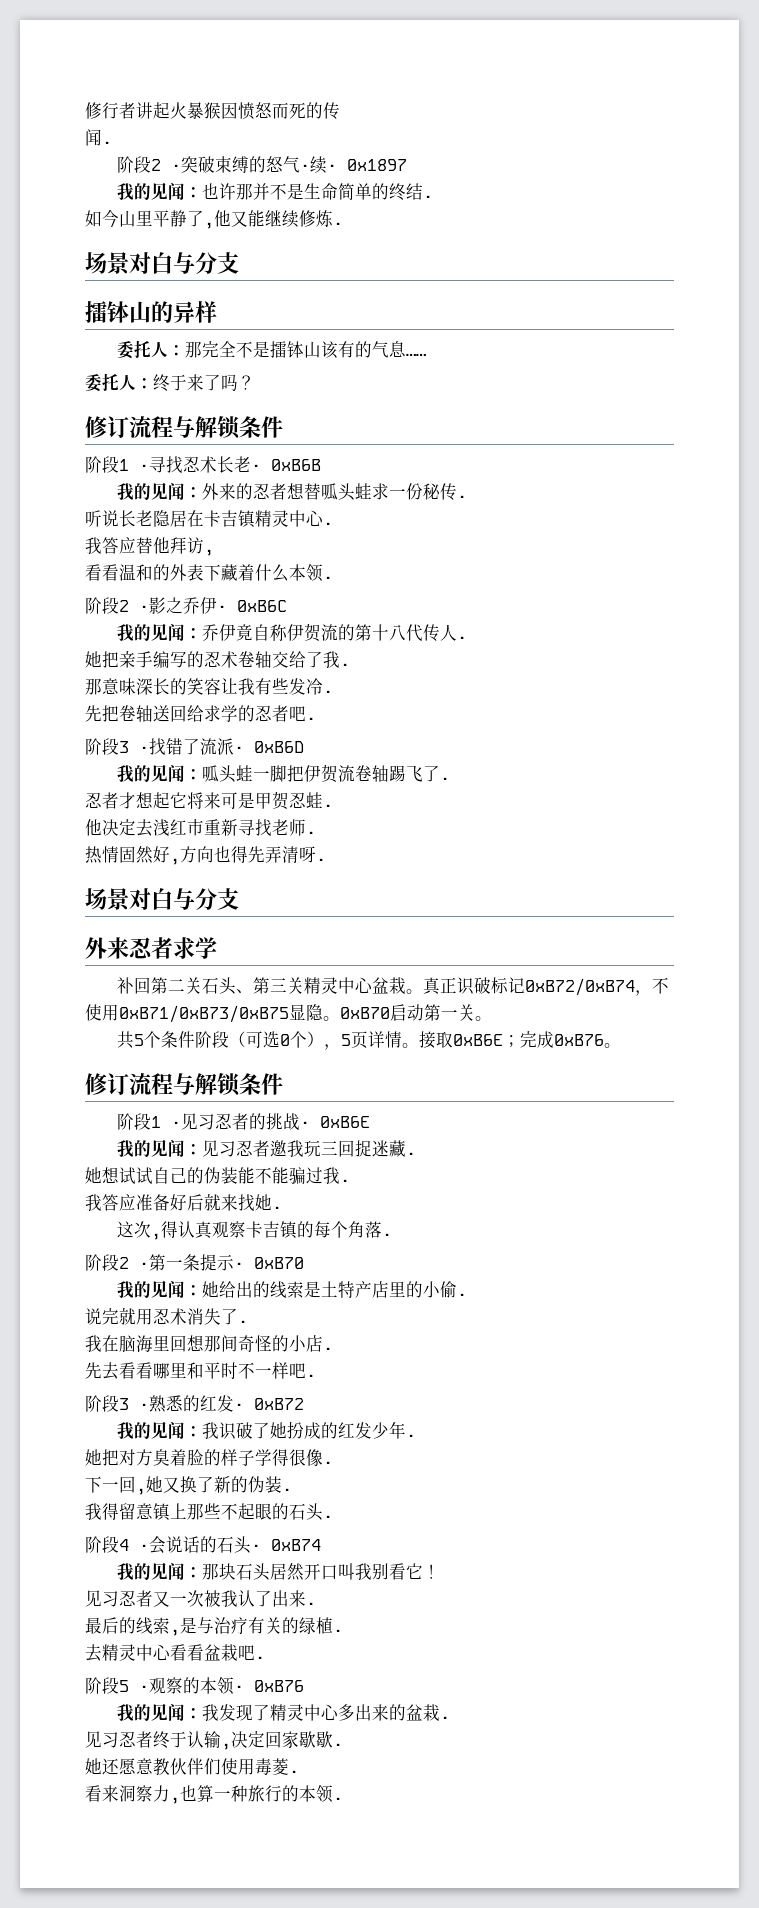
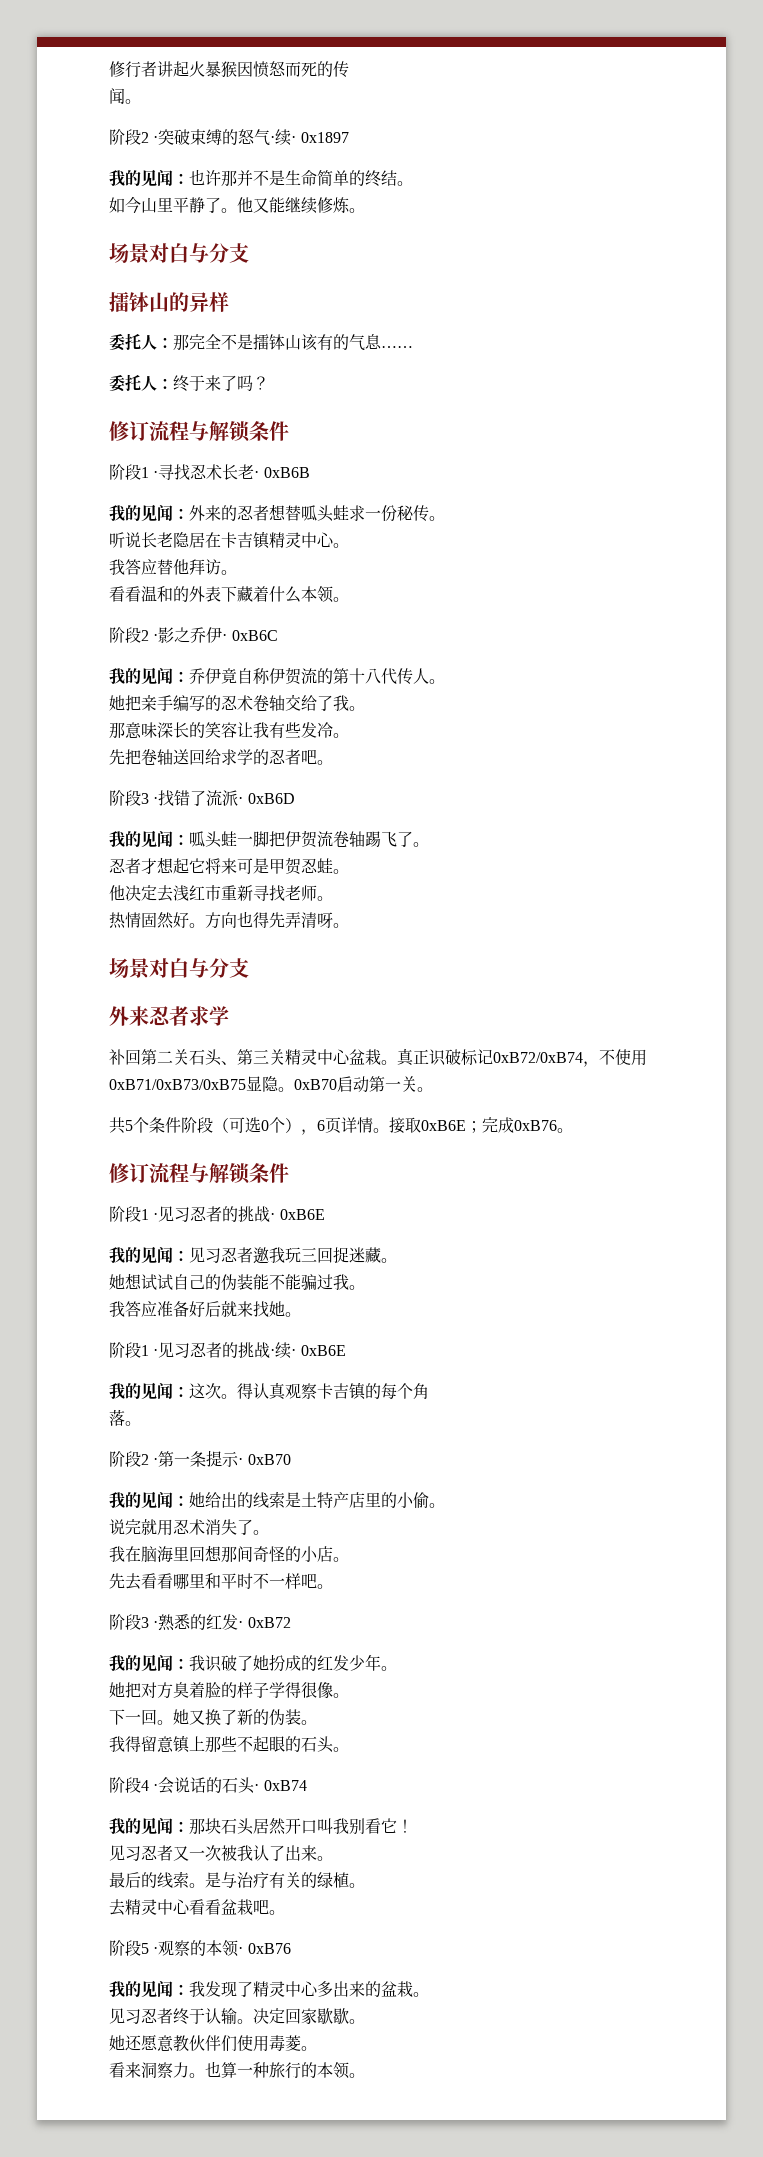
- 闻.
+ 闻。
- 我的见闻：也许那并不是生命简单的终结.
+ 我的见闻：也许那并不是生命简单的终结。
- 如今山里平静了,他又能继续修炼.
+ 如今山里平静了。他又能继续修炼。
- 我的见闻：外来的忍者想替呱头蛙求一份秘传.
+ 我的见闻：外来的忍者想替呱头蛙求一份秘传。
- 听说长老隐居在卡吉镇精灵中心.
+ 听说长老隐居在卡吉镇精灵中心。
- 我答应替他拜访,
+ 我答应替他拜访。
- 看看温和的外表下藏着什么本领.
+ 看看温和的外表下藏着什么本领。
- 我的见闻：乔伊竟自称伊贺流的第十八代传人.
+ 我的见闻：乔伊竟自称伊贺流的第十八代传人。
- 她把亲手编写的忍术卷轴交给了我.
+ 她把亲手编写的忍术卷轴交给了我。
- 那意味深长的笑容让我有些发冷.
+ 那意味深长的笑容让我有些发冷。
- 先把卷轴送回给求学的忍者吧.
+ 先把卷轴送回给求学的忍者吧。
- 我的见闻：呱头蛙一脚把伊贺流卷轴踢飞了.
+ 我的见闻：呱头蛙一脚把伊贺流卷轴踢飞了。
- 忍者才想起它将来可是甲贺忍蛙.
+ 忍者才想起它将来可是甲贺忍蛙。
- 他决定去浅红市重新寻找老师.
+ 他决定去浅红市重新寻找老师。
- 热情固然好,方向也得先弄清呀.
+ 热情固然好。方向也得先弄清呀。
- 共5个条件阶段（可选0个），5页详情。
+ 共5个条件阶段（可选0个），6页详情。
- 我的见闻：见习忍者邀我玩三回捉迷藏.
+ 我的见闻：见习忍者邀我玩三回捉迷藏。
- 她想试试自己的伪装能不能骗过我.
+ 她想试试自己的伪装能不能骗过我。
- 我答应准备好后就来找她.
- 这次,得认真观察卡吉镇的每个角落.
+ 我答应准备好后就来找她。
+ 阶段1 ·见习忍者的挑战·续· 0xB6E
+ 我的见闻：这次。得认真观察卡吉镇的每个角
+ 落。
- 我的见闻：她给出的线索是土特产店里的小偷.
+ 我的见闻：她给出的线索是土特产店里的小偷。
- 说完就用忍术消失了.
+ 说完就用忍术消失了。
- 我在脑海里回想那间奇怪的小店.
+ 我在脑海里回想那间奇怪的小店。
- 先去看看哪里和平时不一样吧.
+ 先去看看哪里和平时不一样吧。
- 我的见闻：我识破了她扮成的红发少年.
+ 我的见闻：我识破了她扮成的红发少年。
- 她把对方臭着脸的样子学得很像.
+ 她把对方臭着脸的样子学得很像。
- 下一回,她又换了新的伪装.
+ 下一回。她又换了新的伪装。
- 我得留意镇上那些不起眼的石头.
+ 我得留意镇上那些不起眼的石头。
- 见习忍者又一次被我认了出来.
+ 见习忍者又一次被我认了出来。
- 最后的线索,是与治疗有关的绿植.
+ 最后的线索。是与治疗有关的绿植。
- 去精灵中心看看盆栽吧.
+ 去精灵中心看看盆栽吧。
- 我的见闻：我发现了精灵中心多出来的盆栽.
+ 我的见闻：我发现了精灵中心多出来的盆栽。
- 见习忍者终于认输,决定回家歇歇.
+ 见习忍者终于认输。决定回家歇歇。
- 她还愿意教伙伴们使用毒菱.
+ 她还愿意教伙伴们使用毒菱。
- 看来洞察力,也算一种旅行的本领.
+ 看来洞察力。也算一种旅行的本领。

